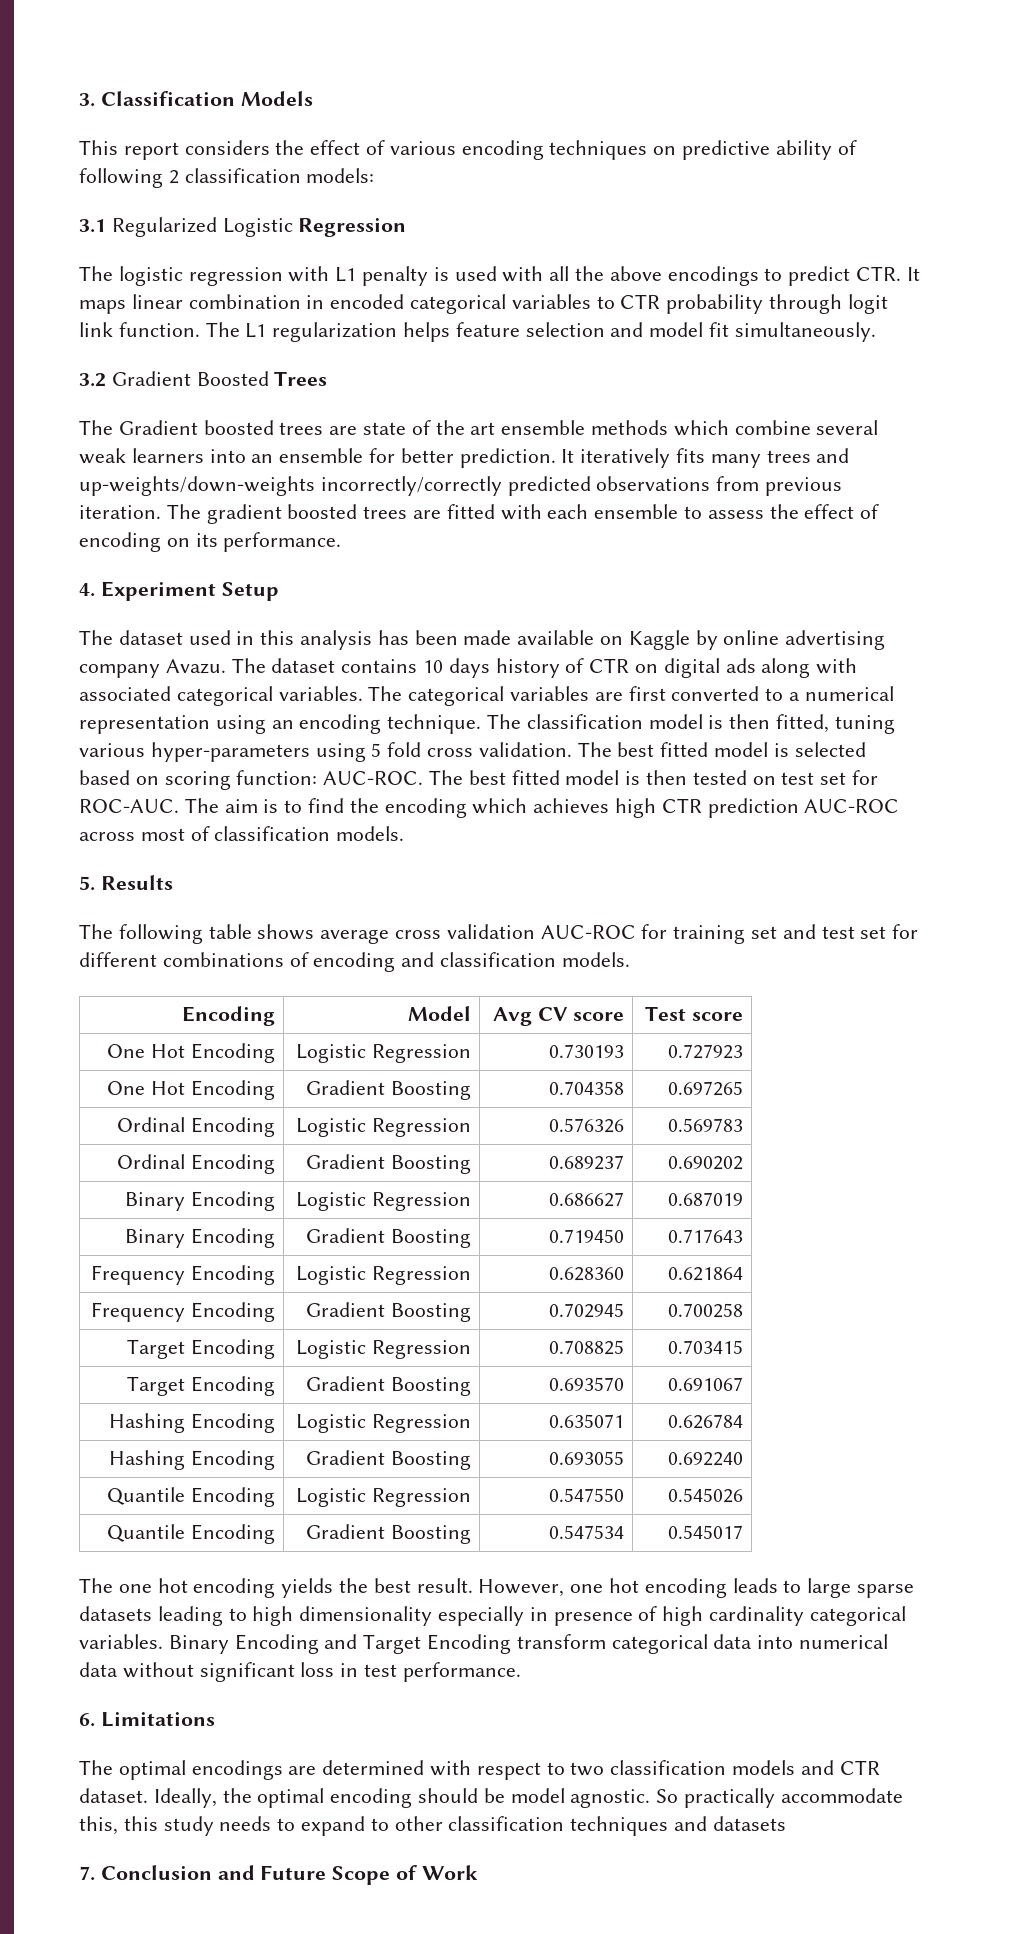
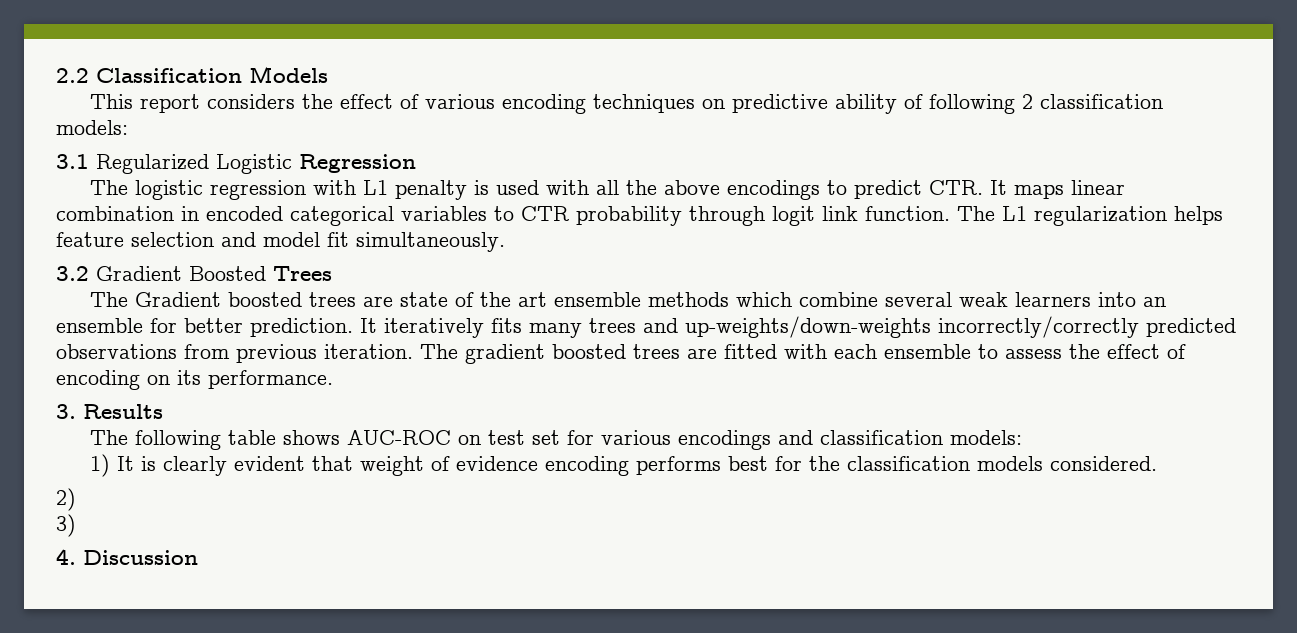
- 3. Classification Models
+ 2.2 Classification Models
- 4. Experiment Setup
- The dataset used in this analysis has been made available on Kaggle by online advertising company Avazu. The dataset contains 10 days history of CTR on digital ads along with associated categorical variables. The categorical variables are first converted to a numerical representation using an encoding technique. The classification model is then fitted, tuning various hyper-parameters using 5 fold cross validation. The best fitted model is selected based on scoring function: AUC-ROC. The best fitted model is then tested on test set for ROC-AUC. The aim is to find the encoding which achieves high CTR prediction AUC-ROC across most of classification models.
- 5. Results
+ 3. Results
- The following table shows average cross validation AUC-ROC for training set and test set for different combinations of encoding and classification models.
- Encoding | Model | Avg CV score | Test score
- One Hot Encoding | Logistic Regression | 0.730193 | 0.727923
- One Hot Encoding | Gradient Boosting | 0.704358 | 0.697265
- Ordinal Encoding | Logistic Regression | 0.576326 | 0.569783
- Ordinal Encoding | Gradient Boosting | 0.689237 | 0.690202
- Binary Encoding | Logistic Regression | 0.686627 | 0.687019
- Binary Encoding | Gradient Boosting | 0.719450 | 0.717643
- Frequency Encoding | Logistic Regression | 0.628360 | 0.621864
- Frequency Encoding | Gradient Boosting | 0.702945 | 0.700258
- Target Encoding | Logistic Regression | 0.708825 | 0.703415
- Target Encoding | Gradient Boosting | 0.693570 | 0.691067
- Hashing Encoding | Logistic Regression | 0.635071 | 0.626784
- Hashing Encoding | Gradient Boosting | 0.693055 | 0.692240
- Quantile Encoding | Logistic Regression | 0.547550 | 0.545026
- Quantile Encoding | Gradient Boosting | 0.547534 | 0.545017
- The one hot encoding yields the best result. However, one hot encoding leads to large sparse datasets leading to high dimensionality especially in presence of high cardinality categorical variables. Binary Encoding and Target Encoding transform categorical data into numerical data without significant loss in test performance.
- 6. Limitations
- The optimal encodings are determined with respect to two classification models and CTR dataset. Ideally, the optimal encoding should be model agnostic. So practically accommodate this, this study needs to expand to other classification techniques and datasets
- 7. Conclusion and Future Scope of Work
+ The following table shows AUC-ROC on test set for various encodings and classification models:
+ 1) It is clearly evident that weight of evidence encoding performs best for the classification models considered.
+ 2)
+ 3)
+ 4. Discussion

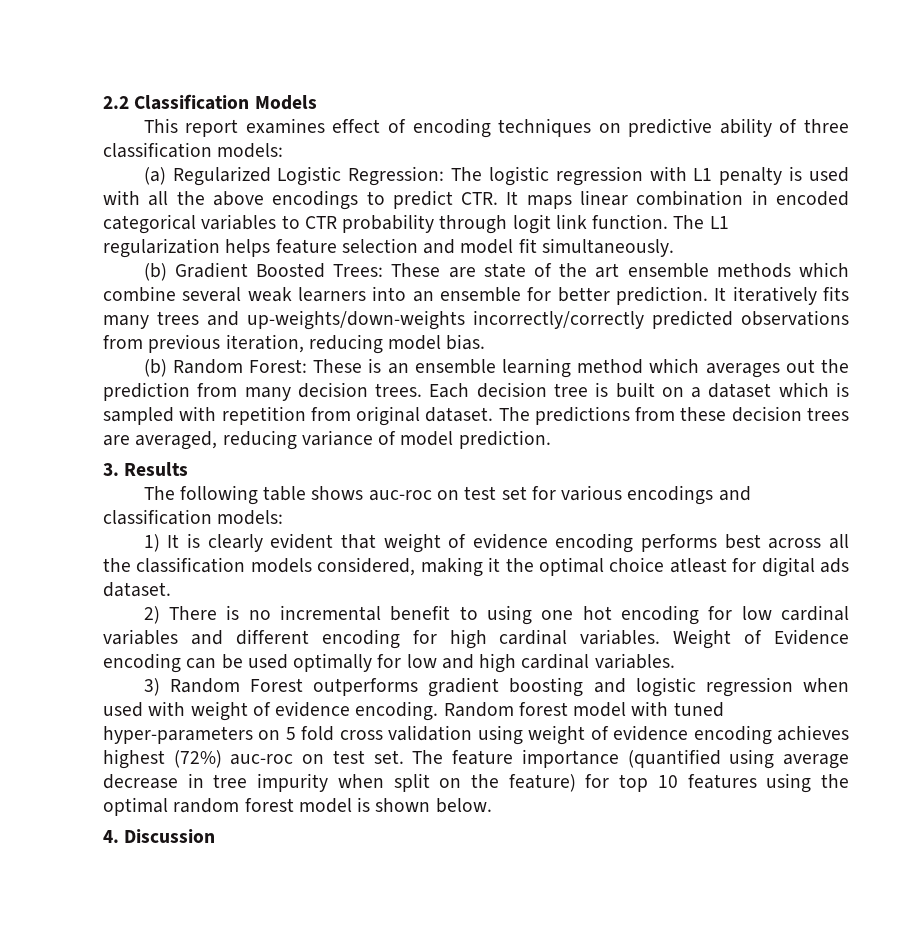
- This report considers the effect of various encoding techniques on predictive ability of following 2 classification models:
- 3.1 Regularized Logistic Regression
- The logistic regression with L1 penalty is used with all the above encodings to predict CTR. It maps linear combination in encoded categorical variables to CTR probability through logit link function.
+ This report examines effect of encoding techniques on predictive ability of three classification models:
+ (a) Regularized Logistic Regression: The logistic regression with L1 penalty is used with all the above encodings to predict CTR. It maps linear combination in encoded categorical variables to CTR probability through logit link function.
- 3.2 Gradient Boosted Trees
- The Gradient boosted trees are state of the art ensemble methods which combine several weak learners into an ensemble for better prediction.
+ (b) Gradient Boosted Trees: These are state of the art ensemble methods which combine several weak learners into an ensemble for better prediction.
- It iteratively fits many trees and up-weights/down-weights incorrectly/correctly predicted observations from previous iteration. The gradient boosted trees are fitted with each ensemble to assess the effect of encoding on its performance.
+ It iteratively fits many trees and up-weights/down-weights incorrectly/correctly predicted observations from previous iteration, reducing model bias.
+ (b) Random Forest: These is an ensemble learning method which averages out the prediction from many decision trees. Each decision tree is built on a dataset which is sampled with repetition from original dataset. The predictions from these decision trees are averaged, reducing variance of model prediction.
- The following table shows AUC-ROC on test set for various encodings and classification models:
+ The following table shows auc-roc on test set for various encodings and classification models:
- 1) It is clearly evident that weight of evidence encoding performs best for the classification models considered.
- 2)
- 3)
+ 1) It is clearly evident that weight of evidence encoding performs best across all the classification models considered, making it the optimal choice atleast for digital ads dataset.
+ 2) There is no incremental benefit to using one hot encoding for low cardinal variables and different encoding for high cardinal variables. Weight of Evidence encoding can be used optimally for low and high cardinal variables.
+ 3) Random Forest outperforms gradient boosting and logistic regression when used with weight of evidence encoding. Random forest model with tuned hyper-parameters on 5 fold cross validation using weight of evidence encoding achieves highest (72%) auc-roc on test set. The feature importance (quantified using average decrease in tree impurity when split on the feature) for top 10 features using the optimal random forest model is shown below.

